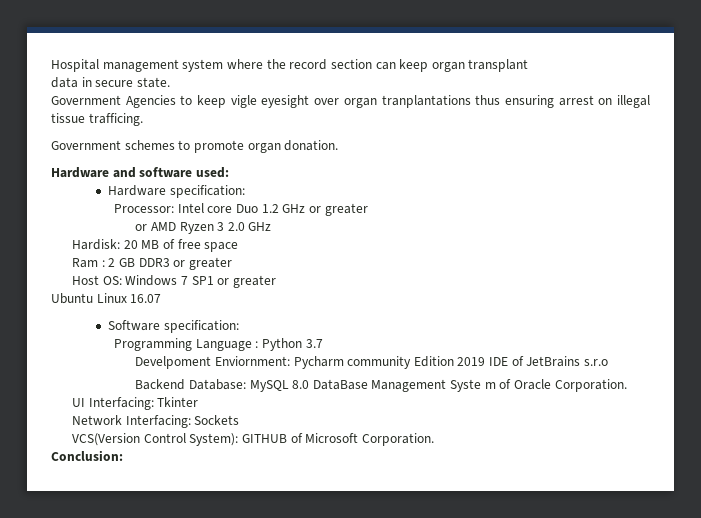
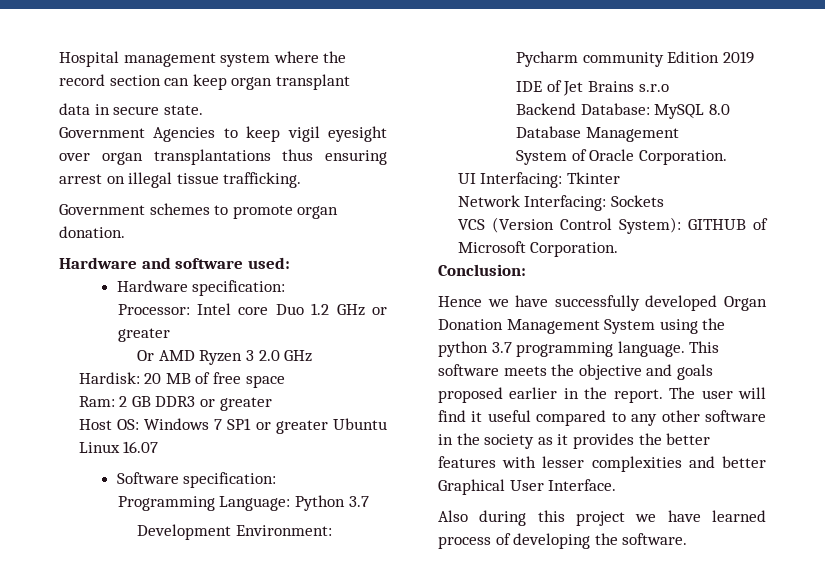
- Government Agencies to keep vigle eyesight over organ tranplantations thus ensuring arrest on illegal tissue trafficing.
+ Government Agencies to keep vigil eyesight over organ transplantations thus ensuring arrest on illegal tissue trafficking.
- or AMD Ryzen 3 2.0 GHz
+ Or AMD Ryzen 3 2.0 GHz
- Ram : 2 GB DDR3 or greater
+ Ram: 2 GB DDR3 or greater
- Host OS: Windows 7 SP1 or greater
- Ubuntu Linux 16.07
+ Host OS: Windows 7 SP1 or greater Ubuntu Linux 16.07
- Programming Language : Python 3.7
+ Programming Language: Python 3.7
- Develpoment Enviornment: Pycharm community Edition 2019 IDE of JetBrains s.r.o
+ Development Environment: Pycharm community Edition 2019
+ IDE of Jet Brains s.r.o
- Backend Database: MySQL 8.0 DataBase Management Syste m of Oracle Corporation.
+ Backend Database: MySQL 8.0 Database Management
+ System of Oracle Corporation.
- VCS(Version Control System): GITHUB of Microsoft Corporation.
+ VCS (Version Control System): GITHUB of Microsoft Corporation.
+ Hence we have successfully developed Organ Donation Management System using the python 3.7 programming language. This software meets the objective and goals proposed earlier in the report. The user will find it useful compared to any other software in the society as it provides the better features with lesser complexities and better Graphical User Interface.
+ Also during this project we have learned process of developing the software.

